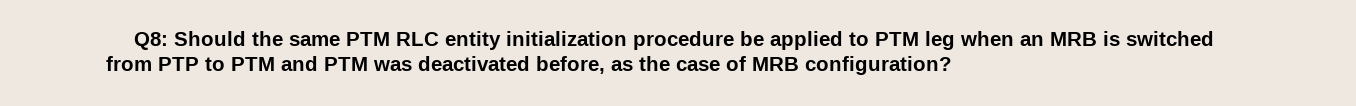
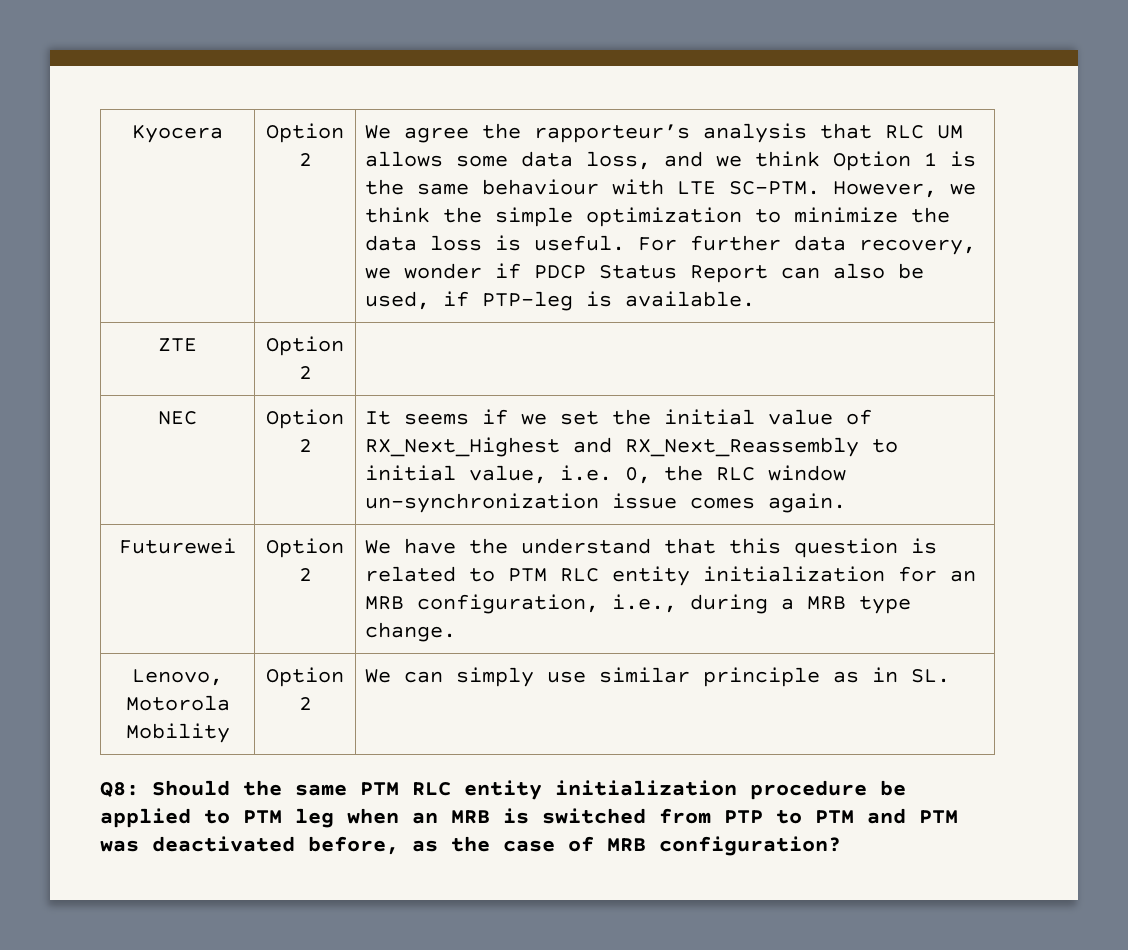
+ Kyocera | Option 2 | We agree the rapporteur’s analysis that RLC UM allows some data loss, and we think Option 1 is the same behaviour with LTE SC-PTM. However, we think the simple optimization to minimize the data loss is useful. For further data recovery, we wonder if PDCP Status Report can also be used, if PTP-leg is available.
+ ZTE | Option 2 |
+ NEC | Option 2 | It seems if we set the initial value of RX_Next_Highest and RX_Next_Reassembly to initial value, i.e. 0, the RLC window un-synchronization issue comes again.
+ Futurewei | Option 2 | We have the understand that this question is related to PTM RLC entity initialization for an MRB configuration, i.e., during a MRB type change.
+ Lenovo, Motorola Mobility | Option 2 | We can simply use similar principle as in SL.

